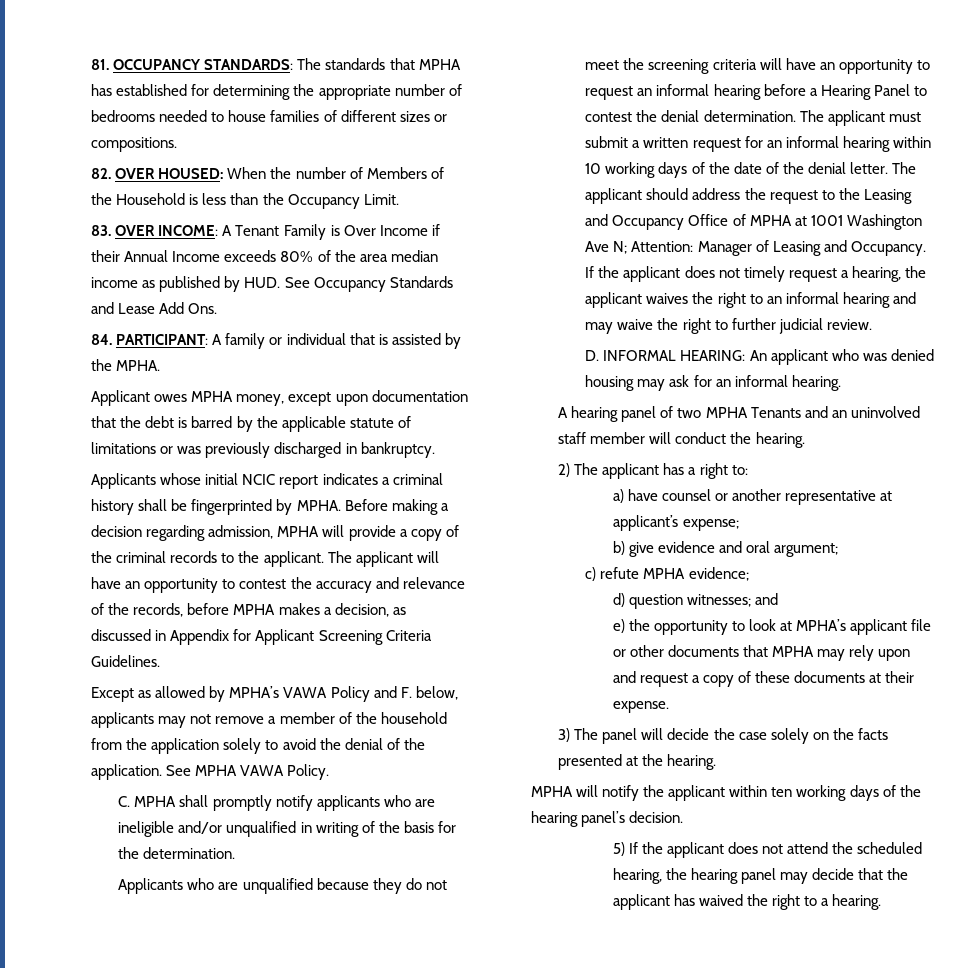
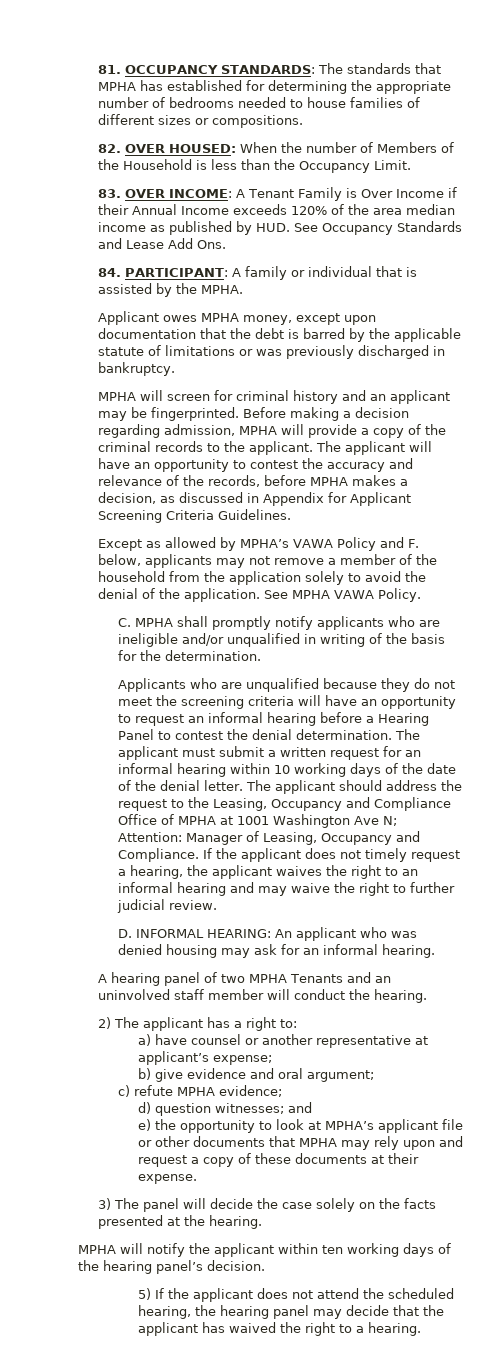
- 83. OVER INCOME: A Tenant Family is Over Income if their Annual Income exceeds 80% of the area median income as published by HUD. See Occupancy Standards and Lease Add Ons.
+ 83. OVER INCOME: A Tenant Family is Over Income if their Annual Income exceeds 120% of the area median income as published by HUD. See Occupancy Standards and Lease Add Ons.
- Applicants whose initial NCIC report indicates a criminal history shall be fingerprinted by MPHA.
+ MPHA will screen for criminal history and an applicant may be fingerprinted.
- The applicant should address the request to the Leasing and Occupancy Office of MPHA at 1001 Washington Ave N; Attention: Manager of Leasing and Occupancy.
+ The applicant should address the request to the Leasing, Occupancy and Compliance Office of MPHA at 1001 Washington Ave N; Attention: Manager of Leasing, Occupancy and Compliance.

